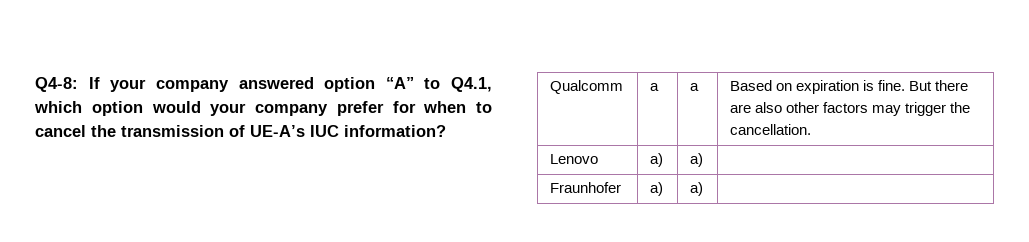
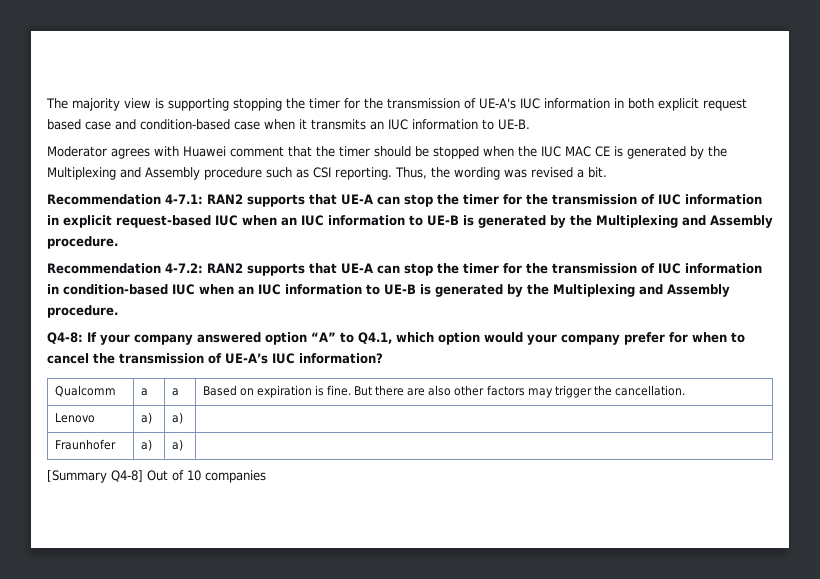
+ The majority view is supporting stopping the timer for the transmission of UE-A's IUC information in both explicit request based case and condition-based case when it transmits an IUC information to UE-B.
+ Moderator agrees with Huawei comment that the timer should be stopped when the IUC MAC CE is generated by the Multiplexing and Assembly procedure such as CSI reporting. Thus, the wording was revised a bit.
+ Recommendation 4-7.1: RAN2 supports that UE-A can stop the timer for the transmission of IUC information in explicit request-based IUC when an IUC information to UE-B is generated by the Multiplexing and Assembly procedure.
+ Recommendation 4-7.2: RAN2 supports that UE-A can stop the timer for the transmission of IUC information in condition-based IUC when an IUC information to UE-B is generated by the Multiplexing and Assembly procedure.
+ [Summary Q4-8] Out of 10 companies

